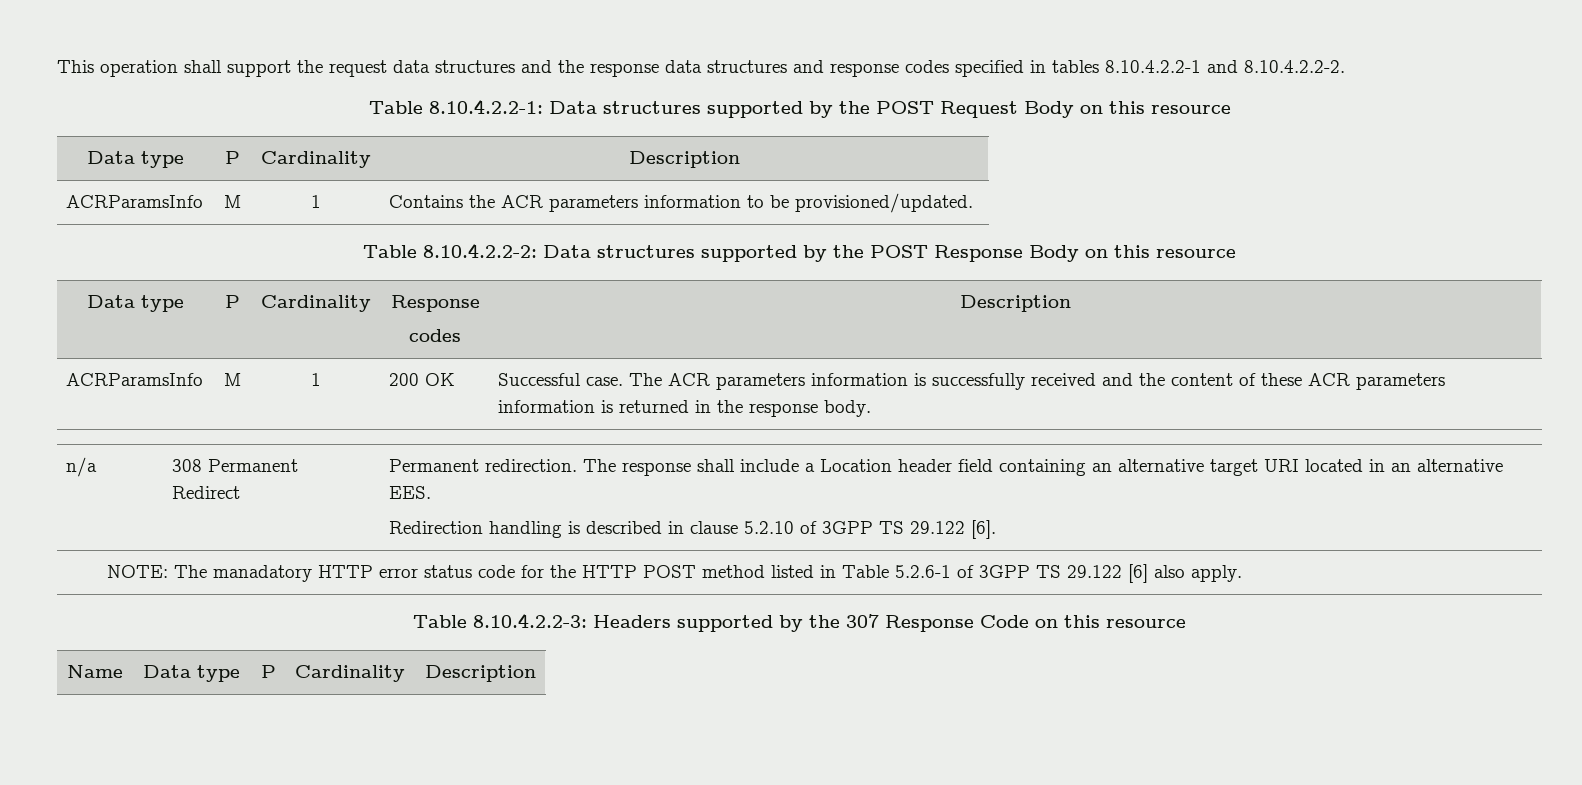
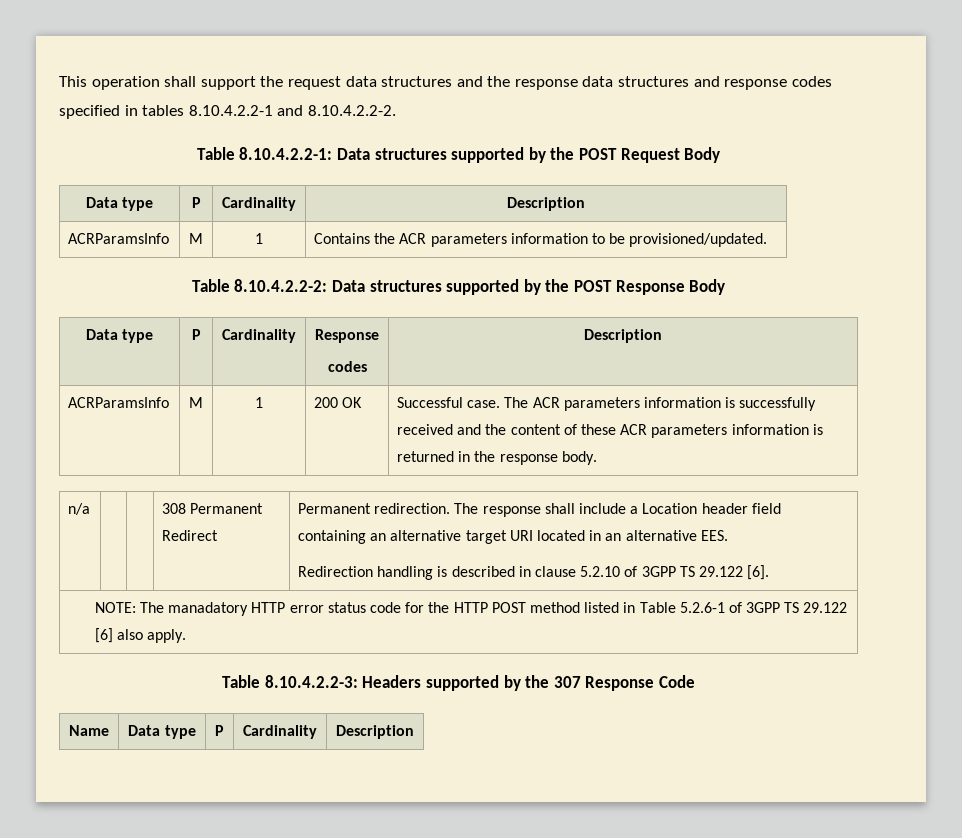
- Table 8.10.4.2.2-1: Data structures supported by the POST Request Body on this resource
+ Table 8.10.4.2.2-1: Data structures supported by the POST Request Body
- Table 8.10.4.2.2-2: Data structures supported by the POST Response Body on this resource
+ Table 8.10.4.2.2-2: Data structures supported by the POST Response Body
- Table 8.10.4.2.2-3: Headers supported by the 307 Response Code on this resource
+ Table 8.10.4.2.2-3: Headers supported by the 307 Response Code

